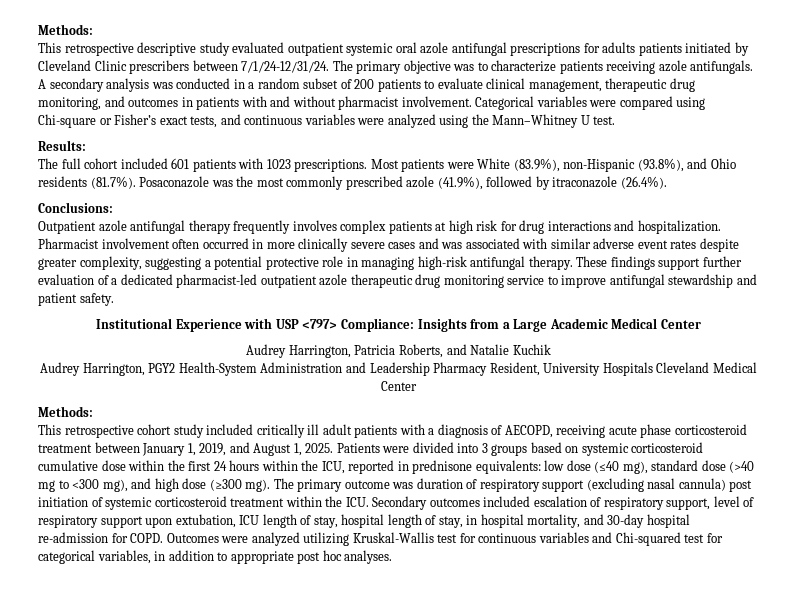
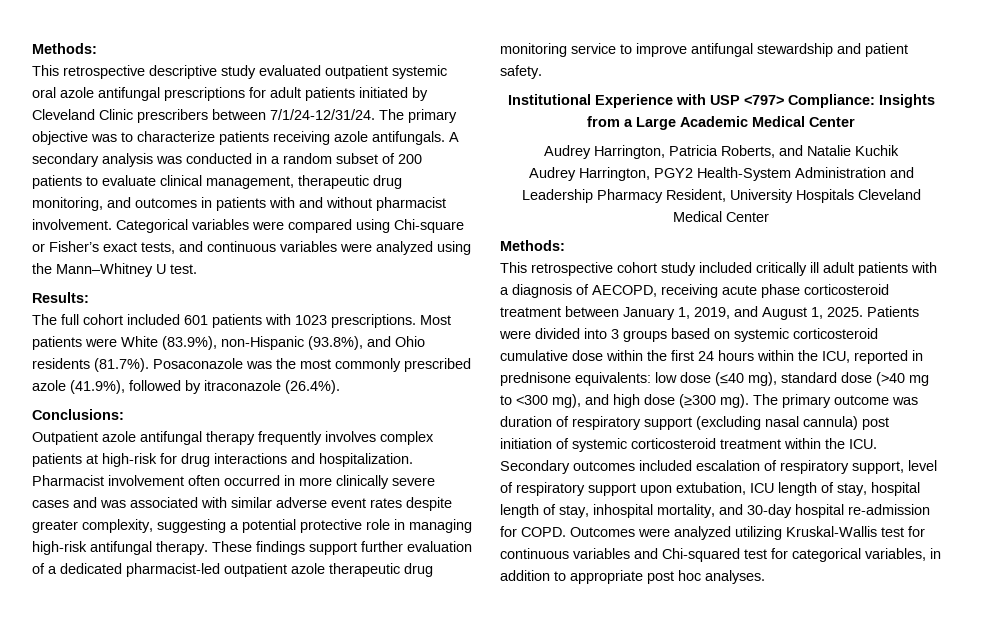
- This retrospective descriptive study evaluated outpatient systemic oral azole antifungal prescriptions for adults patients initiated by Cleveland Clinic prescribers between 7/1/24-12/31/24.
+ This retrospective descriptive study evaluated outpatient systemic oral azole antifungal prescriptions for adult patients initiated by Cleveland Clinic prescribers between 7/1/24-12/31/24.
- Outpatient azole antifungal therapy frequently involves complex patients at high risk for drug interactions and hospitalization.
+ Outpatient azole antifungal therapy frequently involves complex patients at high-risk for drug interactions and hospitalization.
- The primary outcome was duration of respiratory support (excluding nasal cannula) post initiation of systemic corticosteroid treatment within the ICU. Secondary outcomes included escalation of respiratory support, level of respiratory support upon extubation, ICU length of stay, hospital length of stay, in hospital mortality, and 30-day hospital re-admission for COPD.
+ The primary outcome was duration of respiratory support (excluding nasal cannula) post initiation of systemic corticosteroid treatment within the ICU. Secondary outcomes included escalation of respiratory support, level of respiratory support upon extubation, ICU length of stay, hospital length of stay, inhospital mortality, and 30-day hospital re-admission for COPD.

